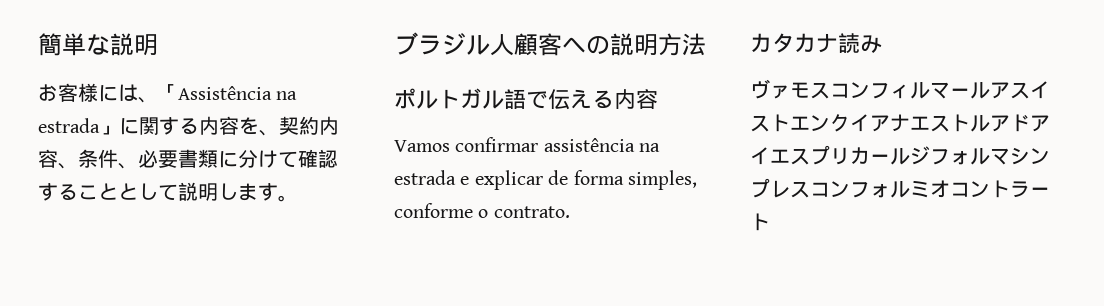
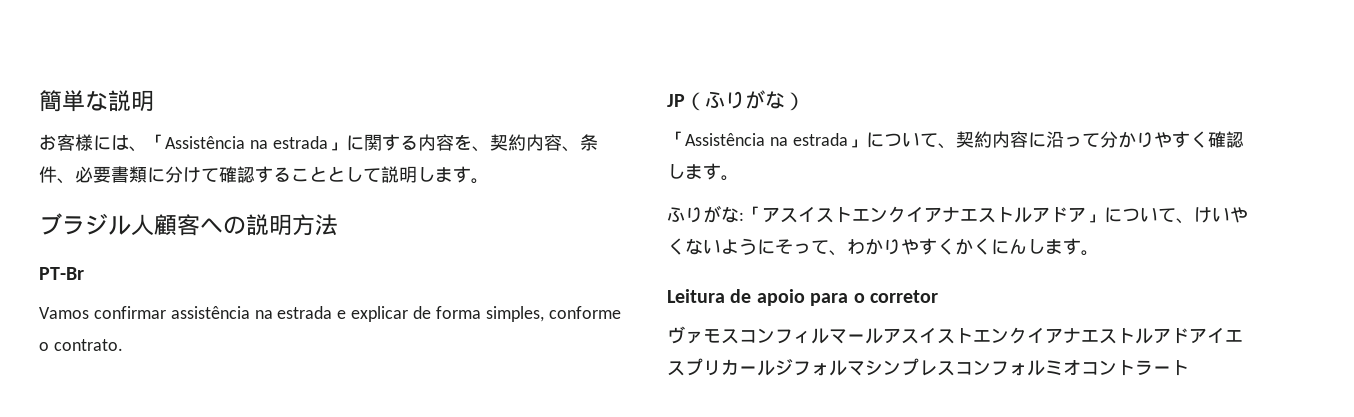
- ポルトガル語で伝える内容
+ PT-Br
- カタカナ読み
+ JP（ふりがな）
+ 「Assistência na estrada」について、契約内容に沿って分かりやすく確認します。
+ ふりがな:「アスイストエンクイアナエストルアドア」について、けいやくないようにそって、わかりやすくかくにんします。
+ Leitura de apoio para o corretor

